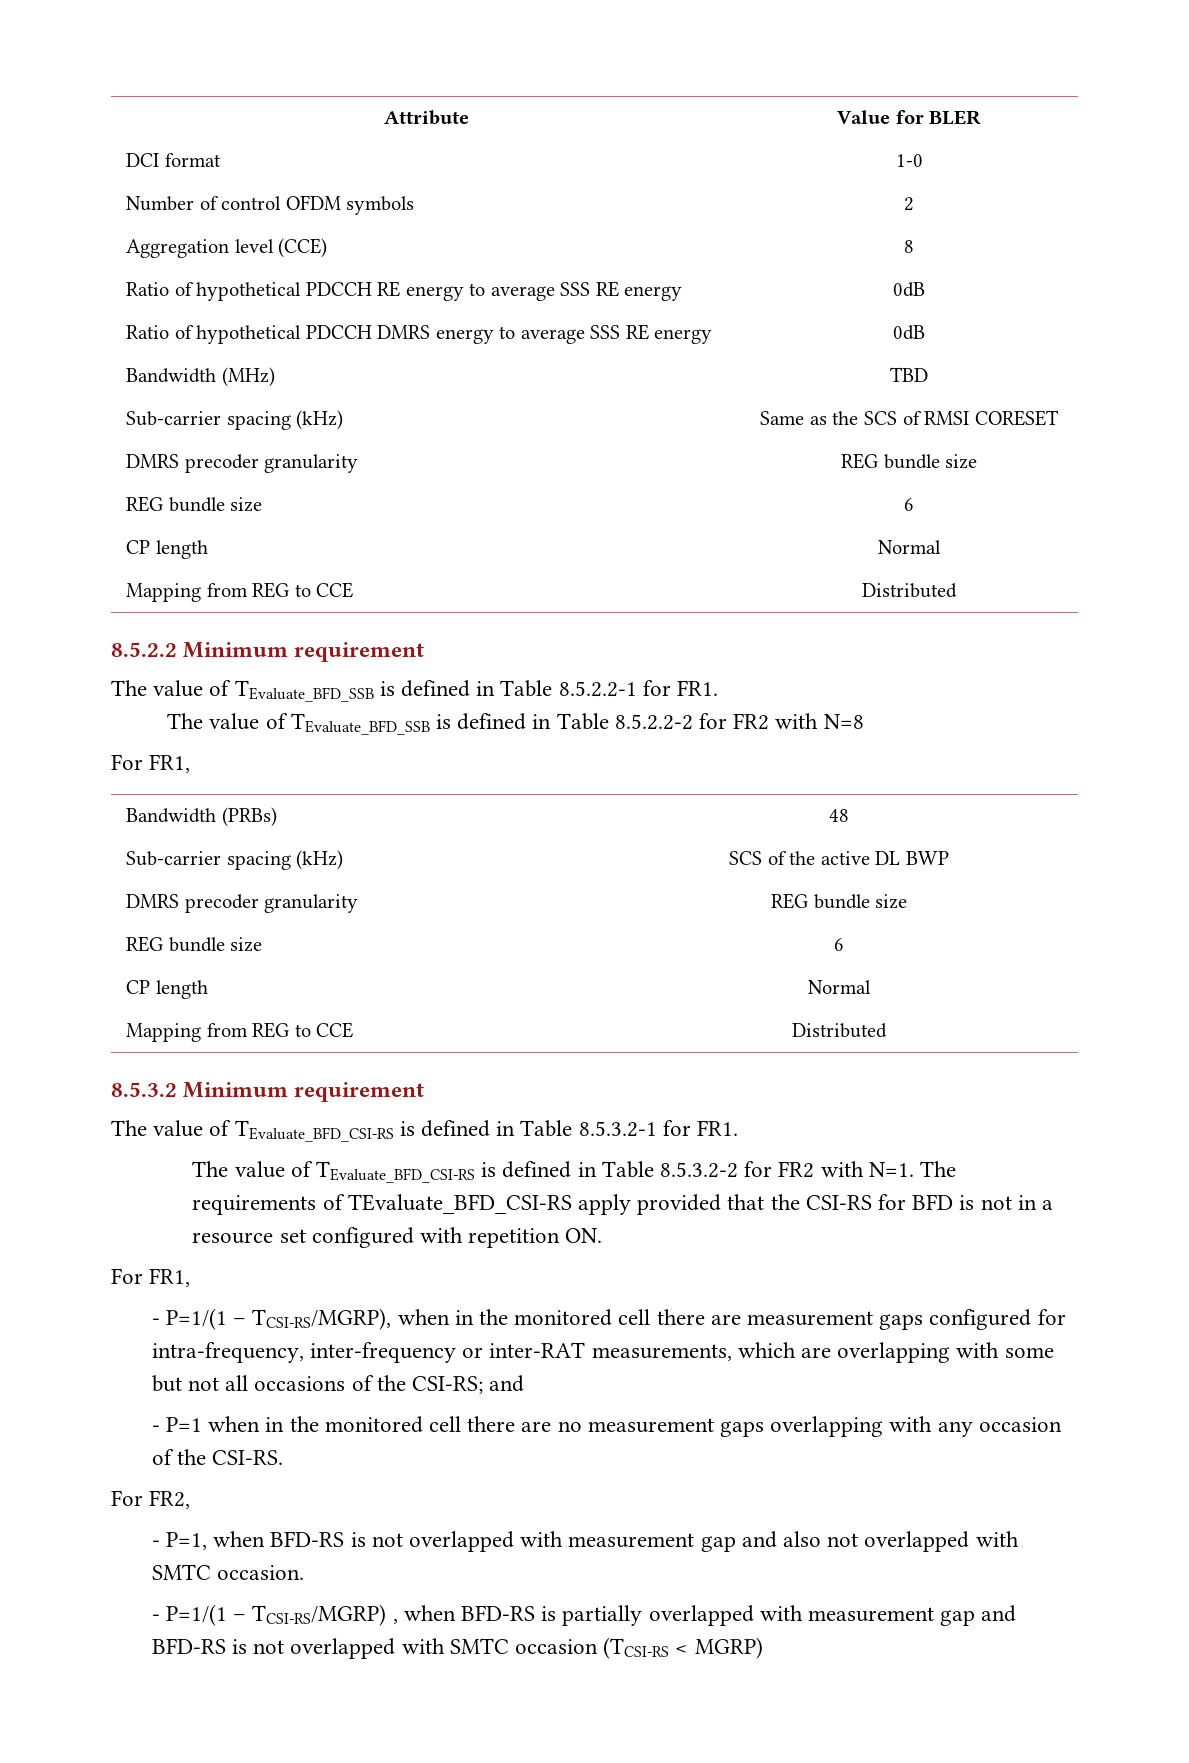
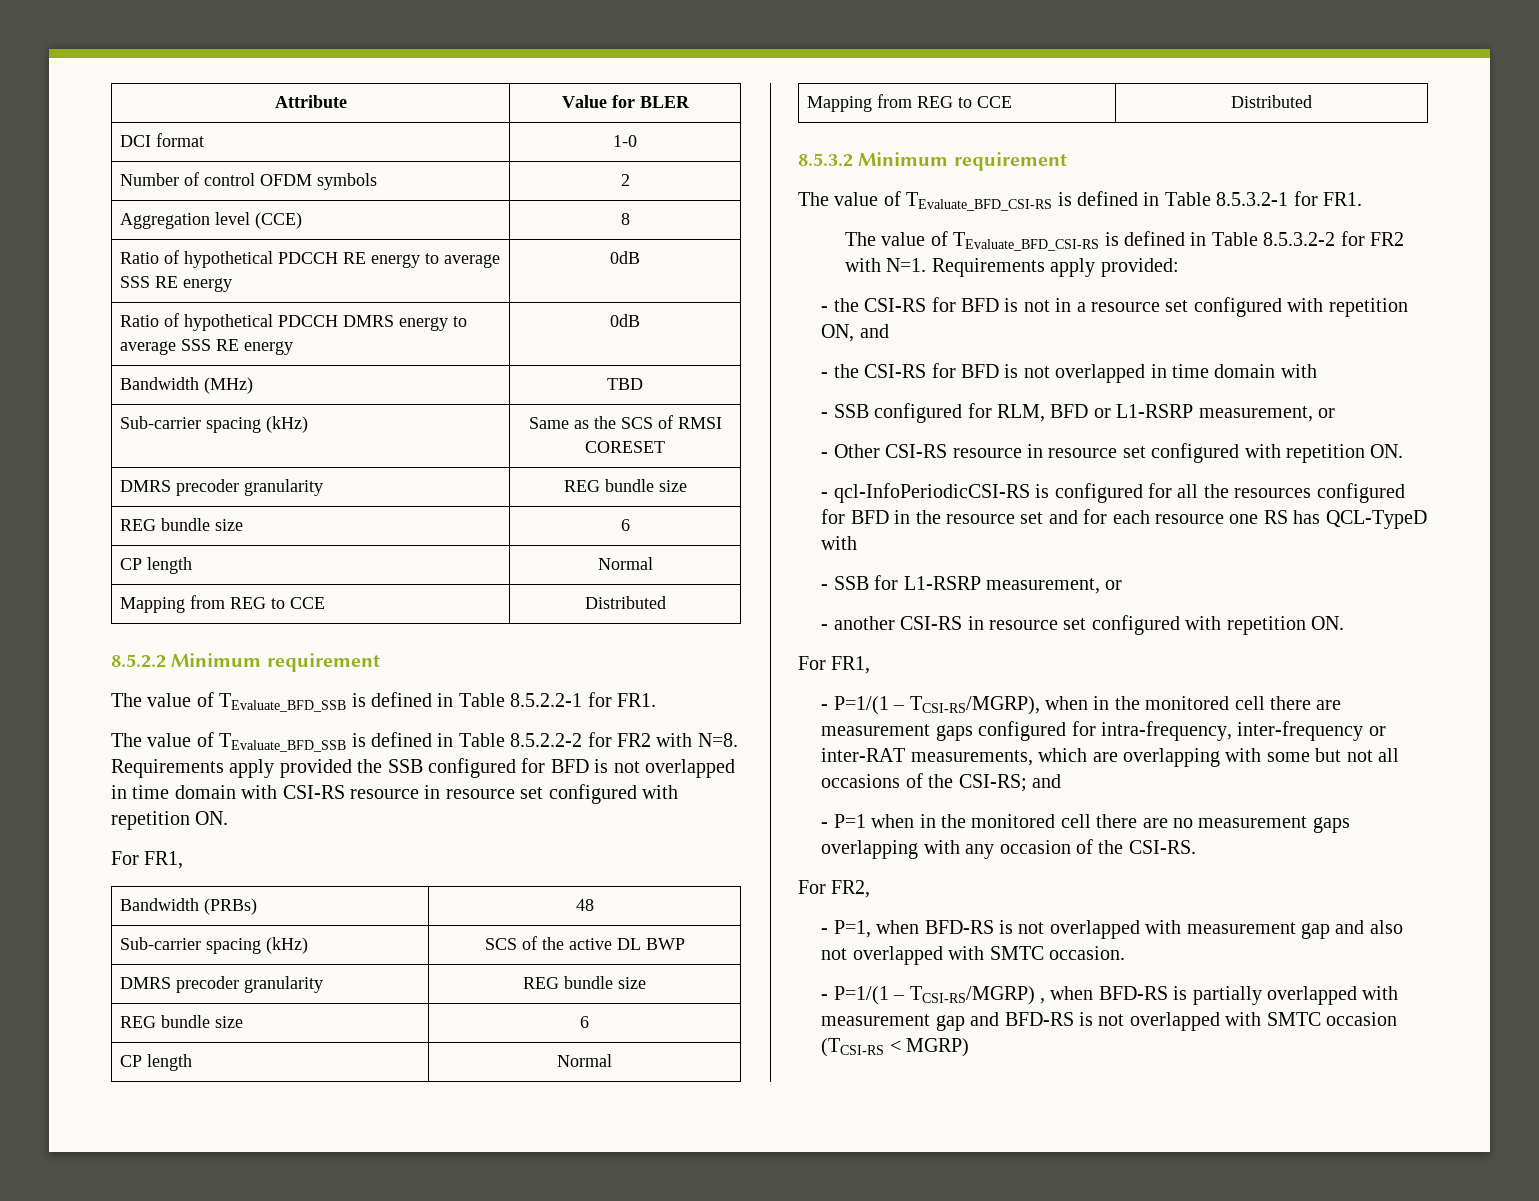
- The value of TEvaluate_BFD_SSB is defined in Table 8.5.2.2-2 for FR2 with N=8
+ The value of TEvaluate_BFD_SSB is defined in Table 8.5.2.2-2 for FR2 with N=8. Requirements apply provided the SSB configured for BFD is not overlapped in time domain with CSI-RS resource in resource set configured with repetition ON.
- The value of TEvaluate_BFD_CSI-RS is defined in Table 8.5.3.2-2 for FR2 with N=1. The requirements of TEvaluate_BFD_CSI-RS apply provided that the CSI-RS for BFD is not in a resource set configured with repetition ON.
+ The value of TEvaluate_BFD_CSI-RS is defined in Table 8.5.3.2-2 for FR2 with N=1. Requirements apply provided:
+ - the CSI-RS for BFD is not in a resource set configured with repetition ON, and
+ - the CSI-RS for BFD is not overlapped in time domain with
+ - SSB configured for RLM, BFD or L1-RSRP measurement, or
+ - Other CSI-RS resource in resource set configured with repetition ON.
+ - qcl-InfoPeriodicCSI-RS is configured for all the resources configured for BFD in the resource set and for each resource one RS has QCL-TypeD with
+ - SSB for L1-RSRP measurement, or
+ - another CSI-RS in resource set configured with repetition ON.

